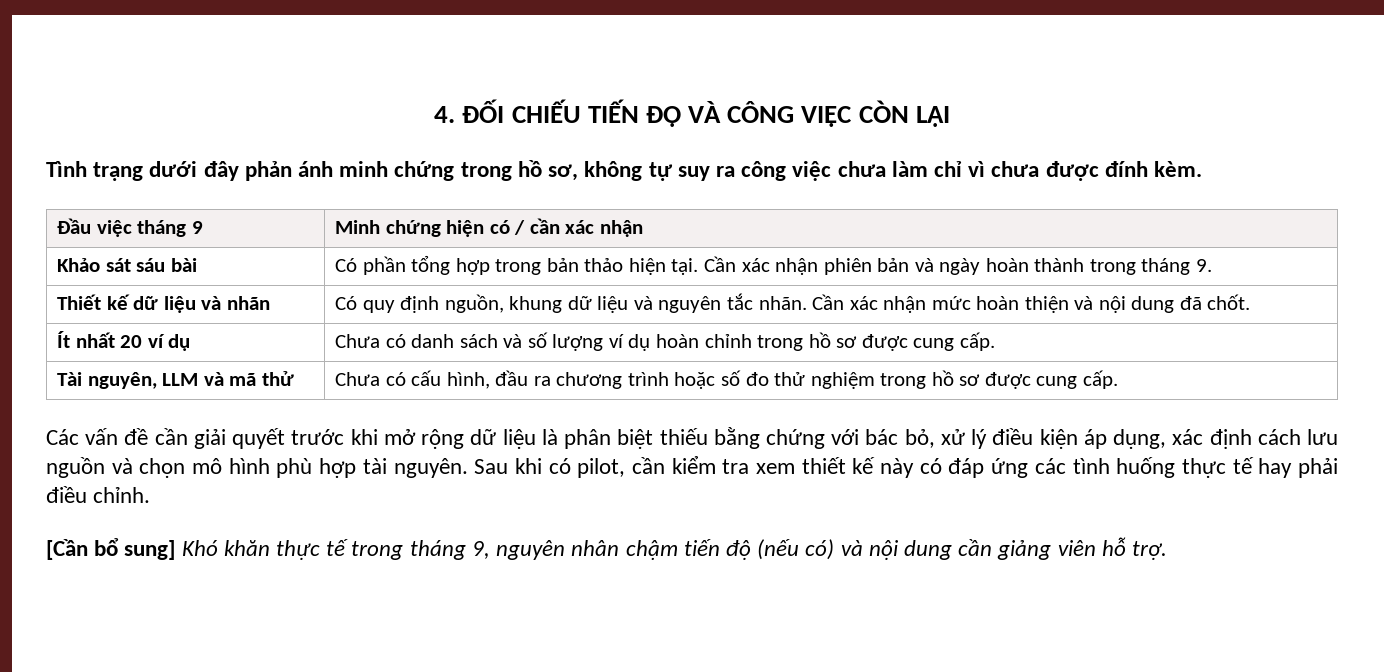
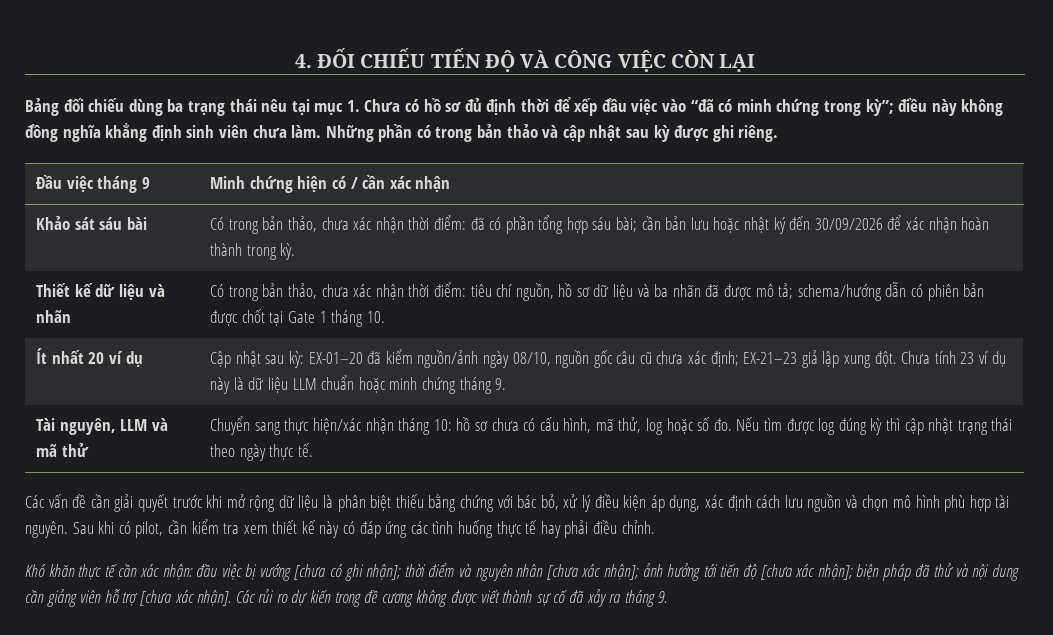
- Tình trạng dưới đây phản ánh minh chứng trong hồ sơ, không tự suy ra công việc chưa làm chỉ vì chưa được đính kèm.
+ Bảng đối chiếu dùng ba trạng thái nêu tại mục 1. Chưa có hồ sơ đủ định thời để xếp đầu việc vào “đã có minh chứng trong kỳ”; điều này không đồng nghĩa khẳng định sinh viên chưa làm. Những phần có trong bản thảo và cập nhật sau kỳ được ghi riêng.
- Khảo sát sáu bài | Có phần tổng hợp trong bản thảo hiện tại. Cần xác nhận phiên bản và ngày hoàn thành trong tháng 9.
+ Khảo sát sáu bài | Có trong bản thảo, chưa xác nhận thời điểm: đã có phần tổng hợp sáu bài; cần bản lưu hoặc nhật ký đến 30/09/2026 để xác nhận hoàn thành trong kỳ.
- Có quy định nguồn, khung dữ liệu và nguyên tắc nhãn. Cần xác nhận mức hoàn thiện và nội dung đã chốt.
+ Có trong bản thảo, chưa xác nhận thời điểm: tiêu chí nguồn, hồ sơ dữ liệu và ba nhãn đã được mô tả; schema/hướng dẫn có phiên bản được chốt tại Gate 1 tháng 10.
- Chưa có danh sách và số lượng ví dụ hoàn chỉnh trong hồ sơ được cung cấp.
+ Cập nhật sau kỳ: EX-01–20 đã kiểm nguồn/ảnh ngày 08/10, nguồn gốc câu cũ chưa xác định; EX-21–23 giả lập xung đột. Chưa tính 23 ví dụ này là dữ liệu LLM chuẩn hoặc minh chứng tháng 9.
- Tài nguyên, LLM và mã thử | Chưa có cấu hình, đầu ra chương trình hoặc số đo thử nghiệm trong hồ sơ được cung cấp.
+ Tài nguyên, LLM và mã thử | Chuyển sang thực hiện/xác nhận tháng 10: hồ sơ chưa có cấu hình, mã thử, log hoặc số đo. Nếu tìm được log đúng kỳ thì cập nhật trạng thái theo ngày thực tế.
- [Cần bổ sung] Khó khăn thực tế trong tháng 9, nguyên nhân chậm tiến độ (nếu có) và nội dung cần giảng viên hỗ trợ.
+ Khó khăn thực tế cần xác nhận: đầu việc bị vướng [chưa có ghi nhận]; thời điểm và nguyên nhân [chưa xác nhận]; ảnh hưởng tới tiến độ [chưa xác nhận]; biện pháp đã thử và nội dung cần giảng viên hỗ trợ [chưa xác nhận]. Các rủi ro dự kiến trong đề cương không được viết thành sự cố đã xảy ra tháng 9.

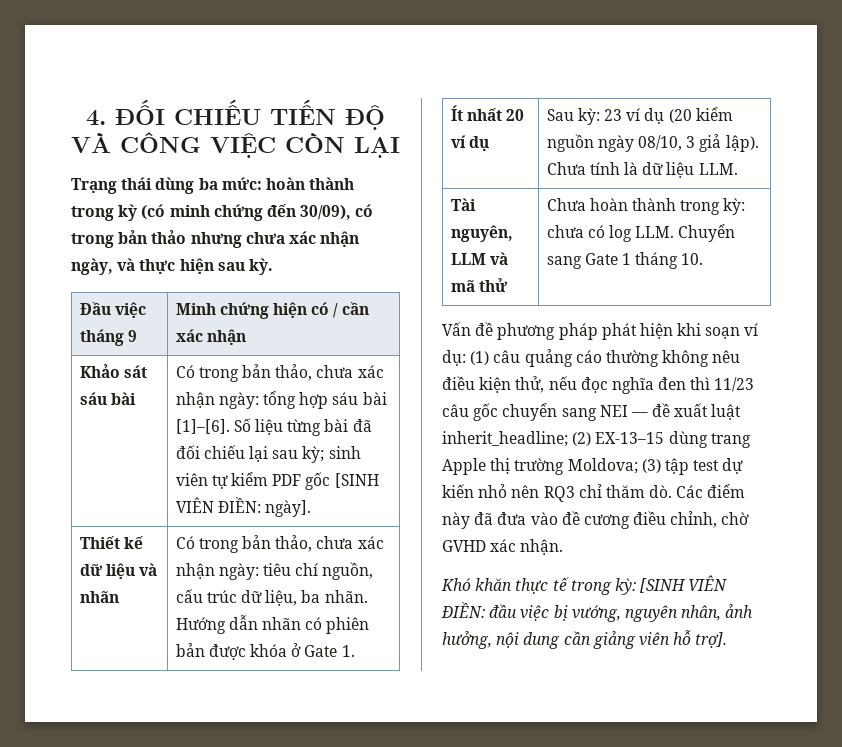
- Bảng đối chiếu dùng ba trạng thái nêu tại mục 1. Chưa có hồ sơ đủ định thời để xếp đầu việc vào “đã có minh chứng trong kỳ”; điều này không đồng nghĩa khẳng định sinh viên chưa làm. Những phần có trong bản thảo và cập nhật sau kỳ được ghi riêng.
+ Trạng thái dùng ba mức: hoàn thành trong kỳ (có minh chứng đến 30/09), có trong bản thảo nhưng chưa xác nhận ngày, và thực hiện sau kỳ.
- Khảo sát sáu bài | Có trong bản thảo, chưa xác nhận thời điểm: đã có phần tổng hợp sáu bài; cần bản lưu hoặc nhật ký đến 30/09/2026 để xác nhận hoàn thành trong kỳ.
+ Khảo sát sáu bài | Có trong bản thảo, chưa xác nhận ngày: tổng hợp sáu bài [1]–[6]. Số liệu từng bài đã đối chiếu lại sau kỳ; sinh viên tự kiểm PDF gốc [SINH VIÊN ĐIỀN: ngày].
- Có trong bản thảo, chưa xác nhận thời điểm: tiêu chí nguồn, hồ sơ dữ liệu và ba nhãn đã được mô tả; schema/hướng dẫn có phiên bản được chốt tại Gate 1 tháng 10.
+ Có trong bản thảo, chưa xác nhận ngày: tiêu chí nguồn, cấu trúc dữ liệu, ba nhãn. Hướng dẫn nhãn có phiên bản được khóa ở Gate 1.
- Cập nhật sau kỳ: EX-01–20 đã kiểm nguồn/ảnh ngày 08/10, nguồn gốc câu cũ chưa xác định; EX-21–23 giả lập xung đột. Chưa tính 23 ví dụ này là dữ liệu LLM chuẩn hoặc minh chứng tháng 9.
+ Sau kỳ: 23 ví dụ (20 kiểm nguồn ngày 08/10, 3 giả lập). Chưa tính là dữ liệu LLM.
- Tài nguyên, LLM và mã thử | Chuyển sang thực hiện/xác nhận tháng 10: hồ sơ chưa có cấu hình, mã thử, log hoặc số đo. Nếu tìm được log đúng kỳ thì cập nhật trạng thái theo ngày thực tế.
- Các vấn đề cần giải quyết trước khi mở rộng dữ liệu là phân biệt thiếu bằng chứng với bác bỏ, xử lý điều kiện áp dụng, xác định cách lưu nguồn và chọn mô hình phù hợp tài nguyên. Sau khi có pilot, cần kiểm tra xem thiết kế này có đáp ứng các tình huống thực tế hay phải điều chỉnh.
- Khó khăn thực tế cần xác nhận: đầu việc bị vướng [chưa có ghi nhận]; thời điểm và nguyên nhân [chưa xác nhận]; ảnh hưởng tới tiến độ [chưa xác nhận]; biện pháp đã thử và nội dung cần giảng viên hỗ trợ [chưa xác nhận]. Các rủi ro dự kiến trong đề cương không được viết thành sự cố đã xảy ra tháng 9.
+ Tài nguyên, LLM và mã thử | Chưa hoàn thành trong kỳ: chưa có log LLM. Chuyển sang Gate 1 tháng 10.
+ Vấn đề phương pháp phát hiện khi soạn ví dụ: (1) câu quảng cáo thường không nêu điều kiện thử, nếu đọc nghĩa đen thì 11/23 câu gốc chuyển sang NEI — đề xuất luật inherit_headline; (2) EX-13–15 dùng trang Apple thị trường Moldova; (3) tập test dự kiến nhỏ nên RQ3 chỉ thăm dò. Các điểm này đã đưa vào đề cương điều chỉnh, chờ GVHD xác nhận.
+ Khó khăn thực tế trong kỳ: [SINH VIÊN ĐIỀN: đầu việc bị vướng, nguyên nhân, ảnh hưởng, nội dung cần giảng viên hỗ trợ].

